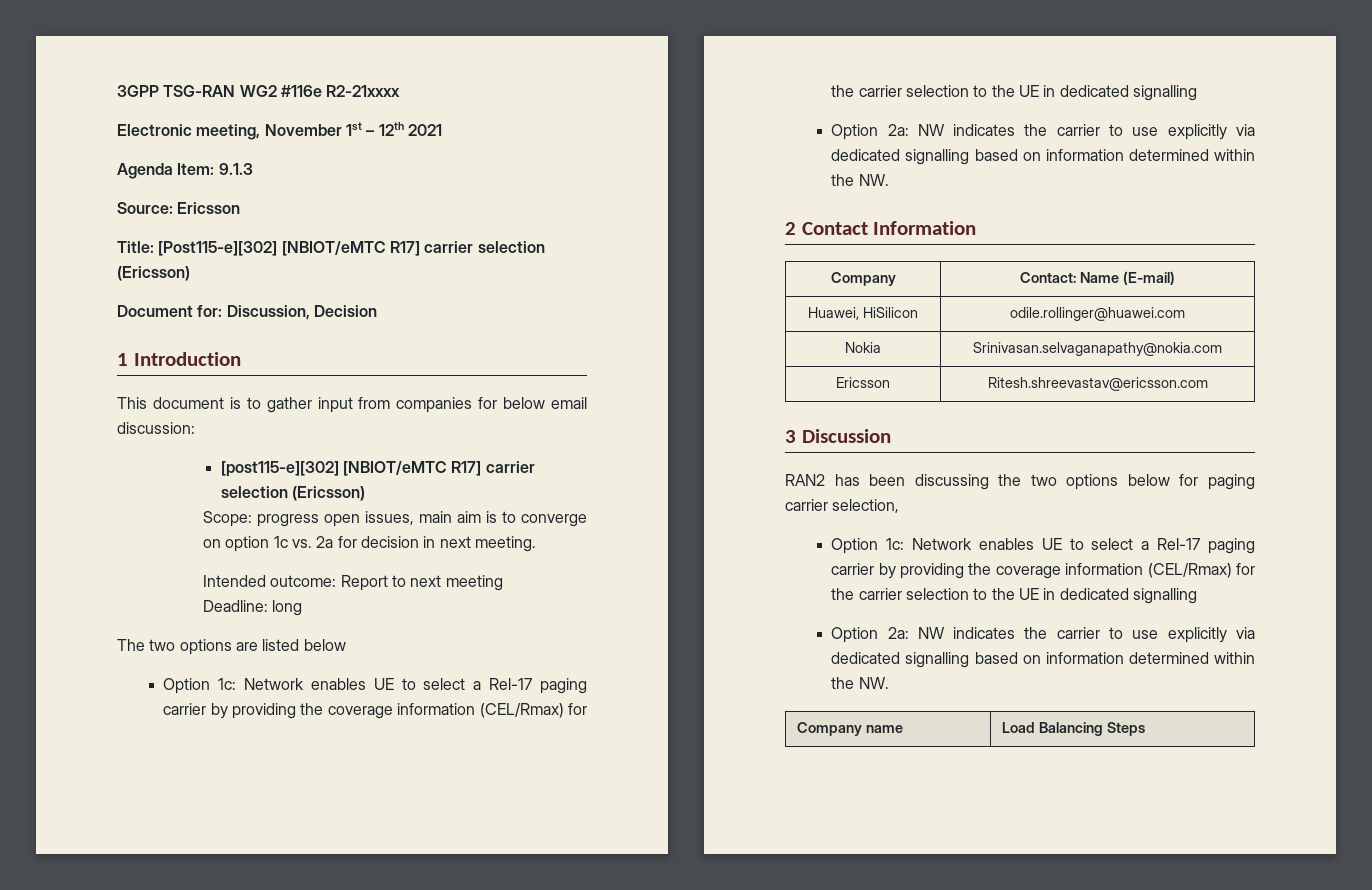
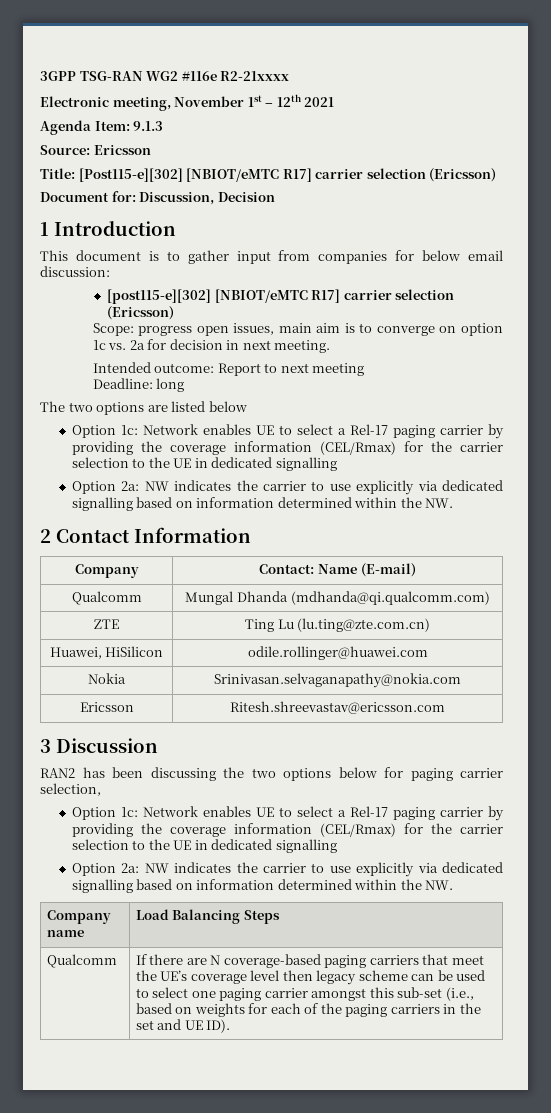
+ Qualcomm | Mungal Dhanda (mdhanda@qi.qualcomm.com)
+ ZTE | Ting Lu (lu.ting@zte.com.cn)
+ Qualcomm | If there are N coverage-based paging carriers that meet the UE’s coverage level then legacy scheme can be used to select one paging carrier amongst this sub-set (i.e., based on weights for each of the paging carriers in the set and UE ID).

